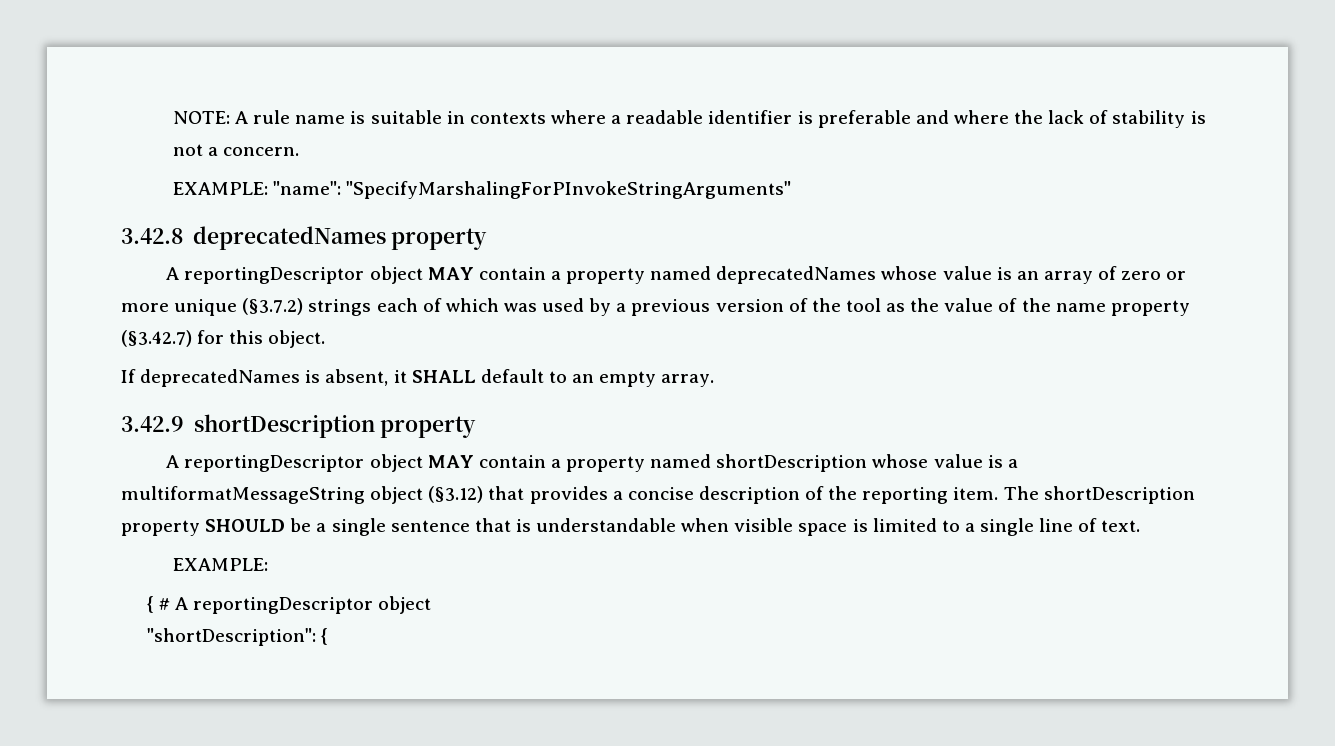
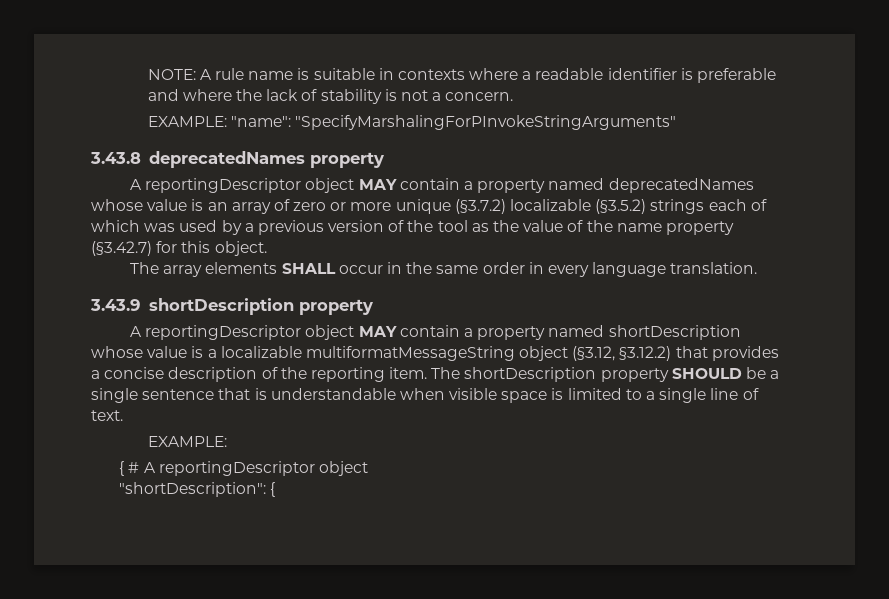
- 3.42.8 deprecatedNames property
+ 3.43.8 deprecatedNames property
- A reportingDescriptor object MAY contain a property named deprecatedNames whose value is an array of zero or more unique (§3.7.2) strings each of which was used by a previous version of the tool as the value of the name property (§3.42.7) for this object.
+ A reportingDescriptor object MAY contain a property named deprecatedNames whose value is an array of zero or more unique (§3.7.2) localizable (§3.5.2) strings each of which was used by a previous version of the tool as the value of the name property (§3.42.7) for this object.
- If deprecatedNames is absent, it SHALL default to an empty array.
- 3.42.9 shortDescription property
+ The array elements SHALL occur in the same order in every language translation.
+ 3.43.9 shortDescription property
- A reportingDescriptor object MAY contain a property named shortDescription whose value is a multiformatMessageString object (§3.12) that provides a concise description of the reporting item.
+ A reportingDescriptor object MAY contain a property named shortDescription whose value is a localizable multiformatMessageString object (§3.12, §3.12.2) that provides a concise description of the reporting item.

